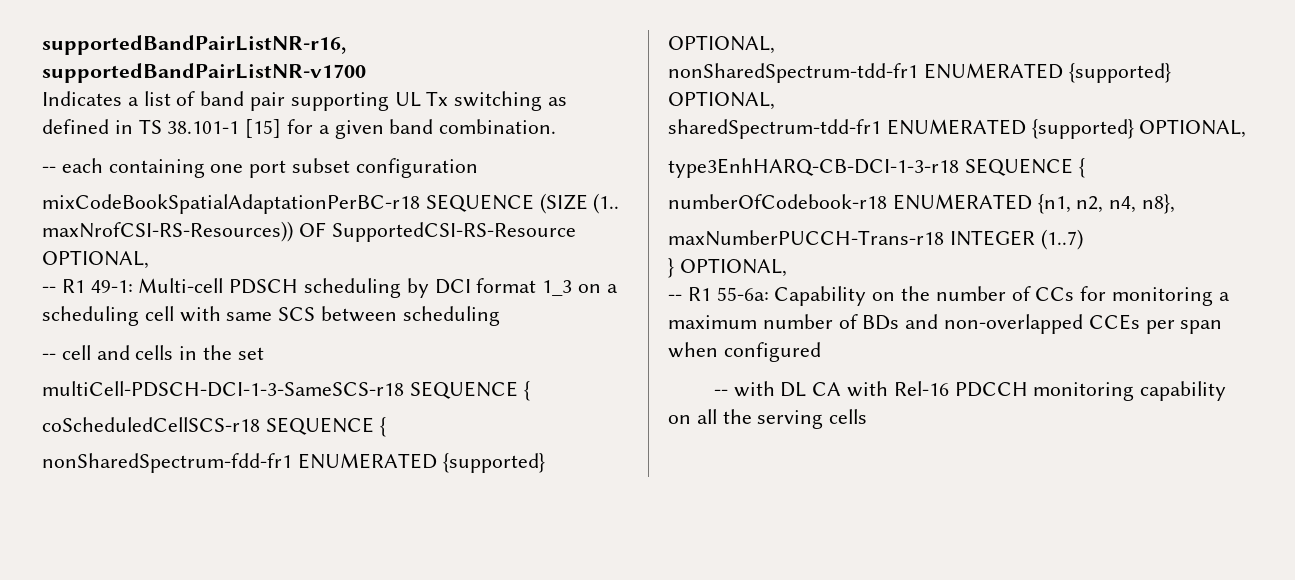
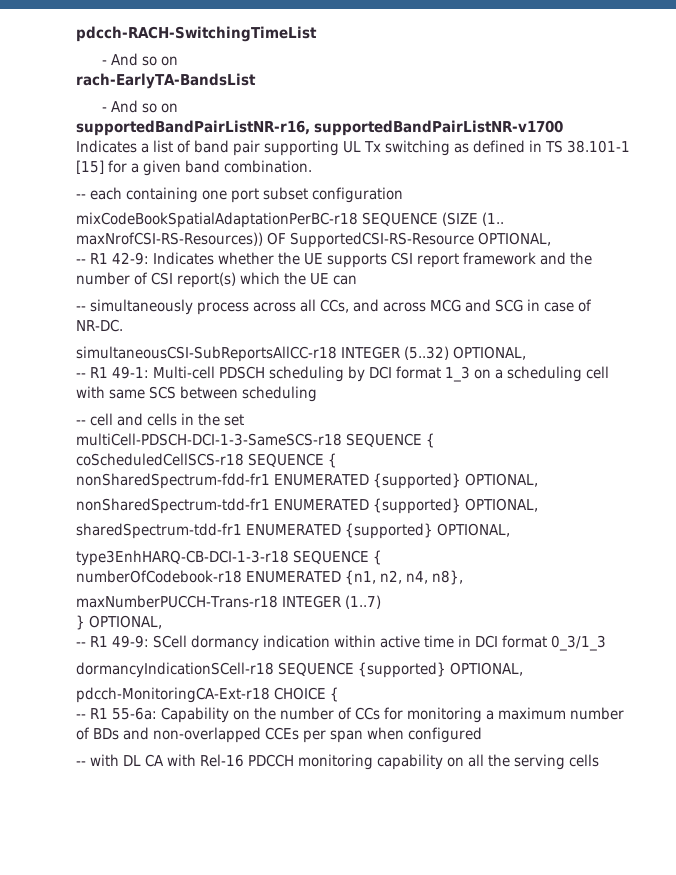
+ pdcch-RACH-SwitchingTimeList
+ - And so on
+ rach-EarlyTA-BandsList
+ - And so on
+ -- R1 42-9: Indicates whether the UE supports CSI report framework and the number of CSI report(s) which the UE can
+ -- simultaneously process across all CCs, and across MCG and SCG in case of NR-DC.
+ simultaneousCSI-SubReportsAllCC-r18 INTEGER (5..32) OPTIONAL,
+ -- R1 49-9: SCell dormancy indication within active time in DCI format 0_3/1_3
+ dormancyIndicationSCell-r18 SEQUENCE {supported} OPTIONAL,
+ pdcch-MonitoringCA-Ext-r18 CHOICE {

